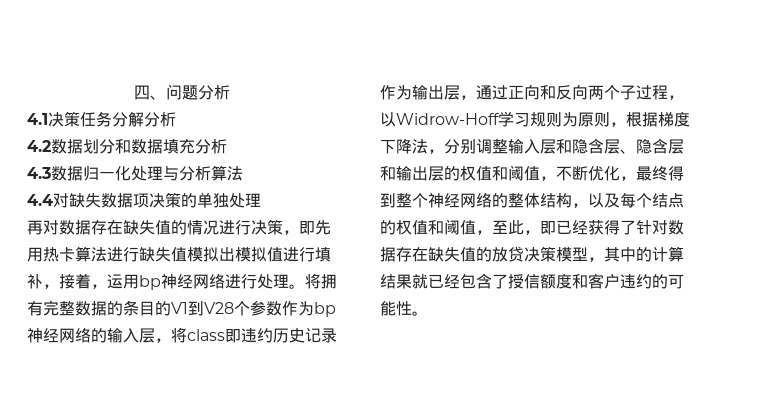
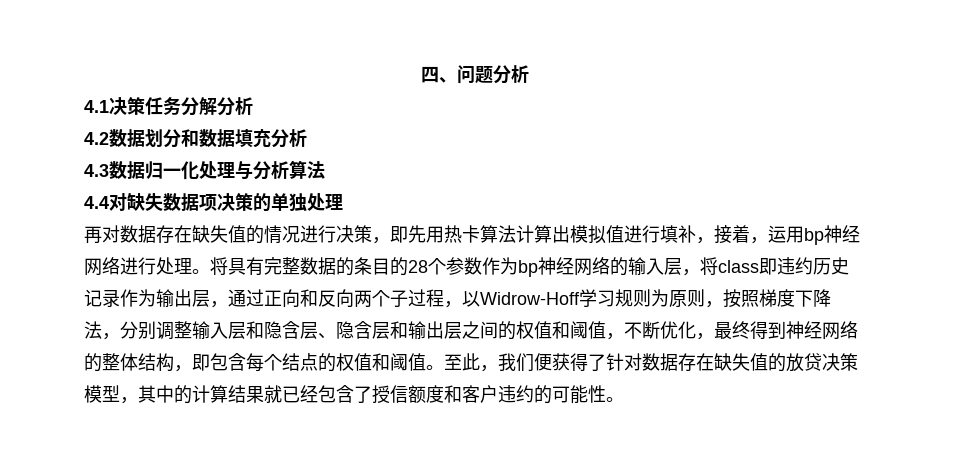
- 再对数据存在缺失值的情况进行决策，即先用热卡算法进行缺失值模拟出模拟值进行填补，接着，运用bp神经网络进行处理。
+ 再对数据存在缺失值的情况进行决策，即先用热卡算法计算出模拟值进行填补，接着，运用bp神经网络进行处理。
- 将拥有完整数据的条目的V1到V28个参数作为bp神经网络的输入层，将class即违约历史记录作为输出层，通过正向和反向两个子过程，以Widrow-Hoff学习规则为原则，根据梯度下降法，分别调整输入层和隐含层、隐含层和输出层的权值和阈值，不断优化，最终得到整个神经网络的整体结构，以及每个结点的权值和阈值，至此，即已经获得了针对数据存在缺失值的放贷决策模型，其中的计算结果就已经包含了授信额度和客户违约的可能性。
+ 将具有完整数据的条目的28个参数作为bp神经网络的输入层，将class即违约历史记录作为输出层，通过正向和反向两个子过程，以Widrow-Hoff学习规则为原则，按照梯度下降法，分别调整输入层和隐含层、隐含层和输出层之间的权值和阈值，不断优化，最终得到神经网络的整体结构，即包含每个结点的权值和阈值。至此，我们便获得了针对数据存在缺失值的放贷决策模型，其中的计算结果就已经包含了授信额度和客户违约的可能性。

